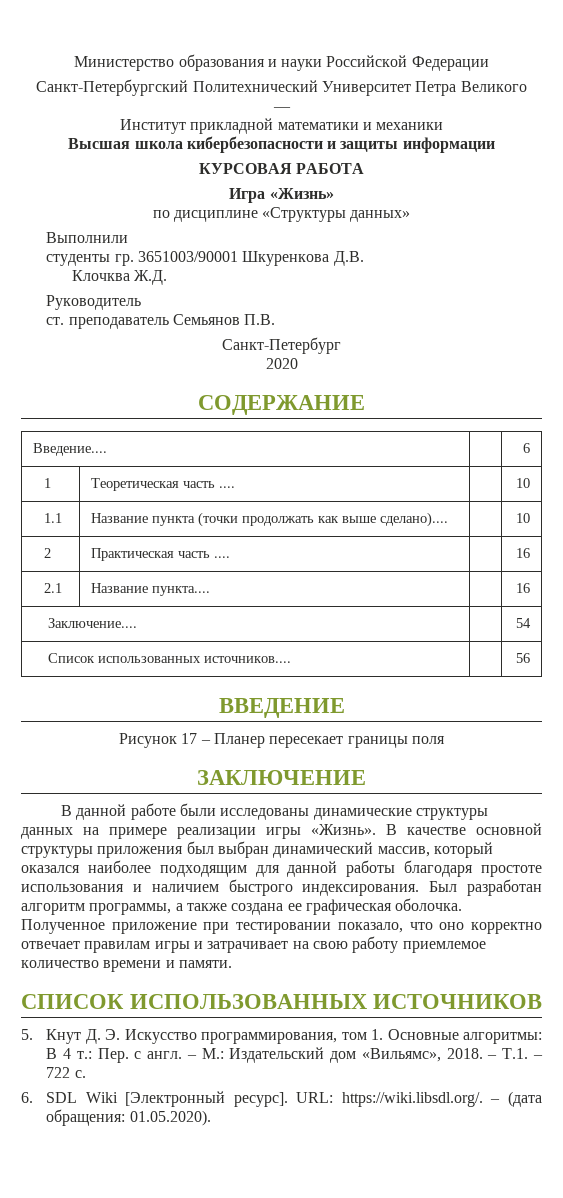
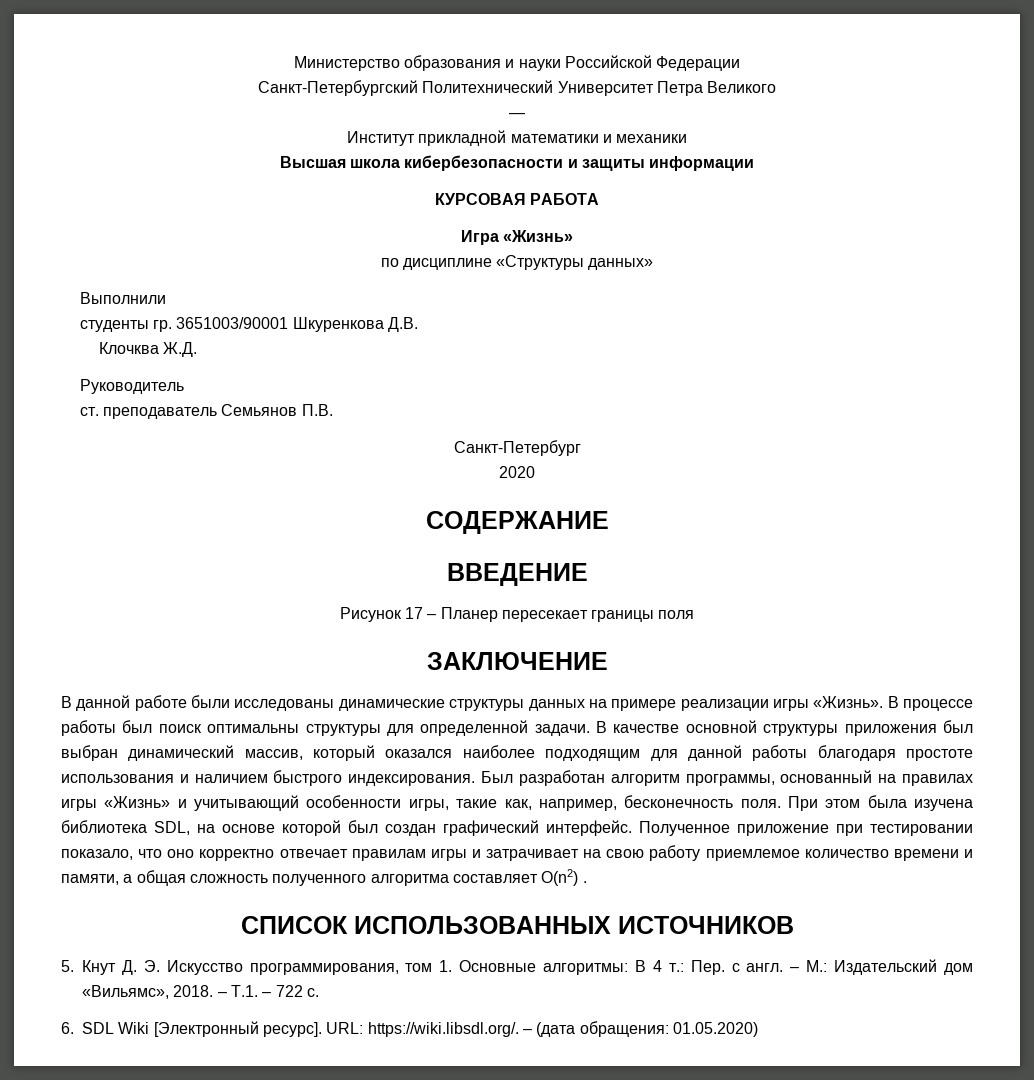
- Введение.... | | 6
- 1 | Теоретическая часть .... | | 10
- 1.1 | Название пункта (точки продолжать как выше сделано).... | | 10
- 2 | Практическая часть .... | | 16
- 2.1 | Название пункта.... | | 16
- Заключение.... | | 54
- Список использованных источников.... | | 56
- В качестве основной структуры приложения был выбран динамический массив, который оказался наиболее подходящим для данной работы благодаря простоте использования и наличием быстрого индексирования.
+ В процессе работы был поиск оптимальны структуры для определенной задачи. В качестве основной структуры приложения был выбран динамический массив, который оказался наиболее подходящим для данной работы благодаря простоте использования и наличием быстрого индексирования.
- Был разработан алгоритм программы, а также создана ее графическая оболочка.
+ Был разработан алгоритм программы, основанный на правилах игры «Жизнь» и учитывающий особенности игры, такие как, например, бесконечность поля. При этом была изучена библиотека SDL, на основе которой был создан графический интерфейс.
- Полученное приложение при тестировании показало, что оно корректно отвечает правилам игры и затрачивает на свою работу приемлемое количество времени и памяти.
+ Полученное приложение при тестировании показало, что оно корректно отвечает правилам игры и затрачивает на свою работу приемлемое количество времени и памяти, а общая сложность полученного алгоритма составляет O(n2) .
- URL: https://wiki.libsdl.org/. – (дата обращения: 01.05.2020).
+ URL: https://wiki.libsdl.org/. – (дата обращения: 01.05.2020)

